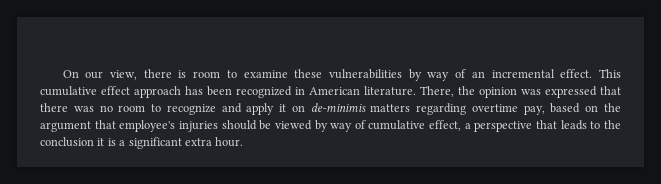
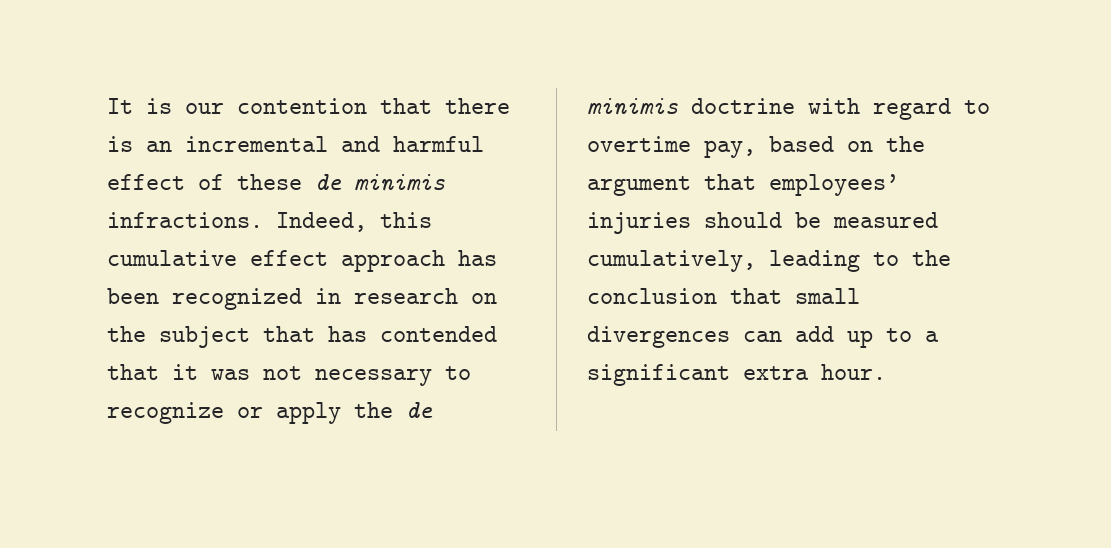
- On our view, there is room to examine these vulnerabilities by way of an incremental effect. This cumulative effect approach has been recognized in American literature. There, the opinion was expressed that there was no room to recognize and apply it on de-minimis matters regarding overtime pay, based on the argument that employee's injuries should be viewed by way of cumulative effect, a perspective that leads to the conclusion it is a significant extra hour.
+ It is our contention that there is an incremental and harmful effect of these de minimis infractions. Indeed, this cumulative effect approach has been recognized in research on the subject that has contended that it was not necessary to recognize or apply the de minimis doctrine with regard to overtime pay, based on the argument that employees’ injuries should be measured cumulatively, leading to the conclusion that small divergences can add up to a significant extra hour.

